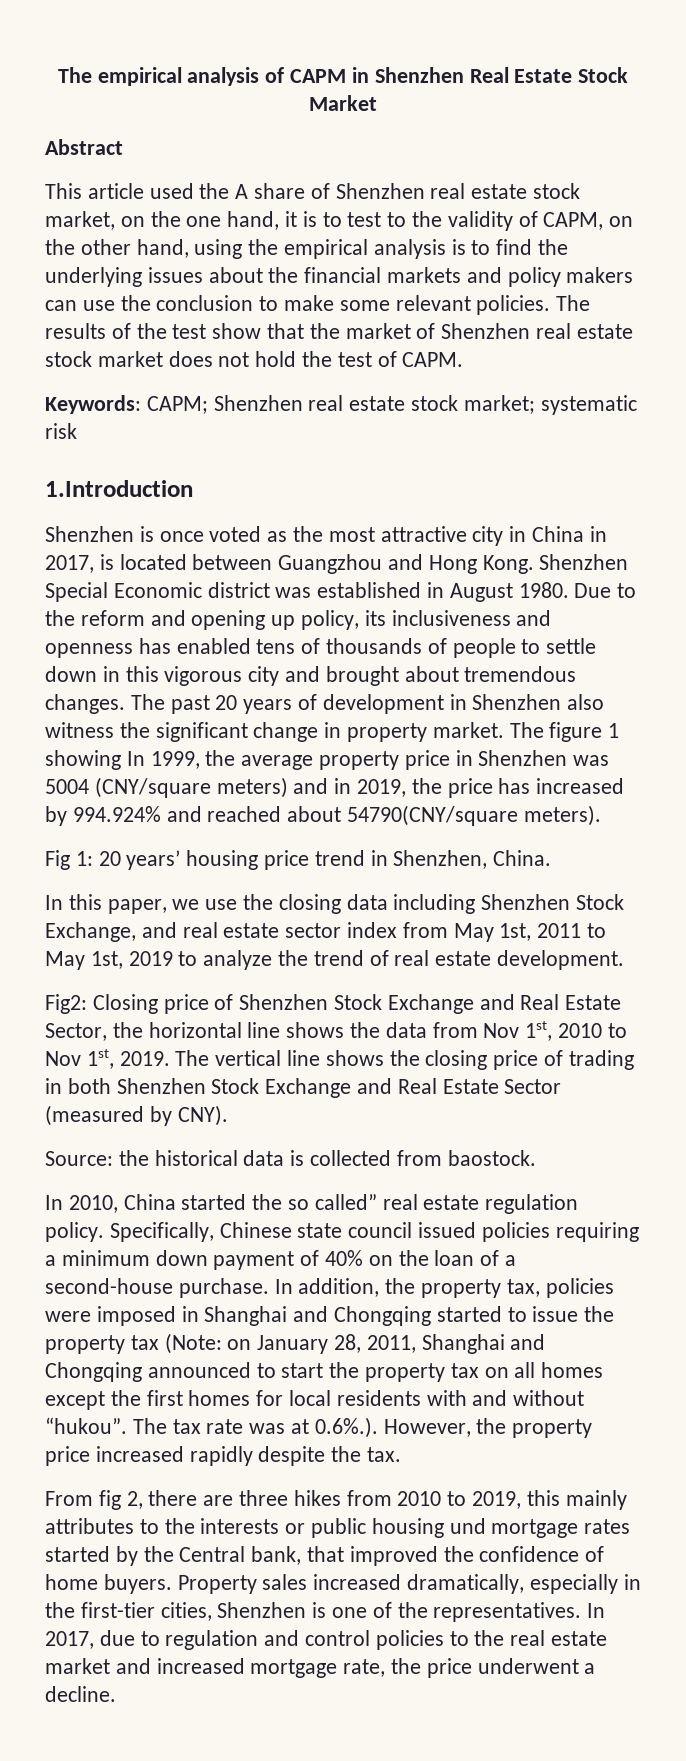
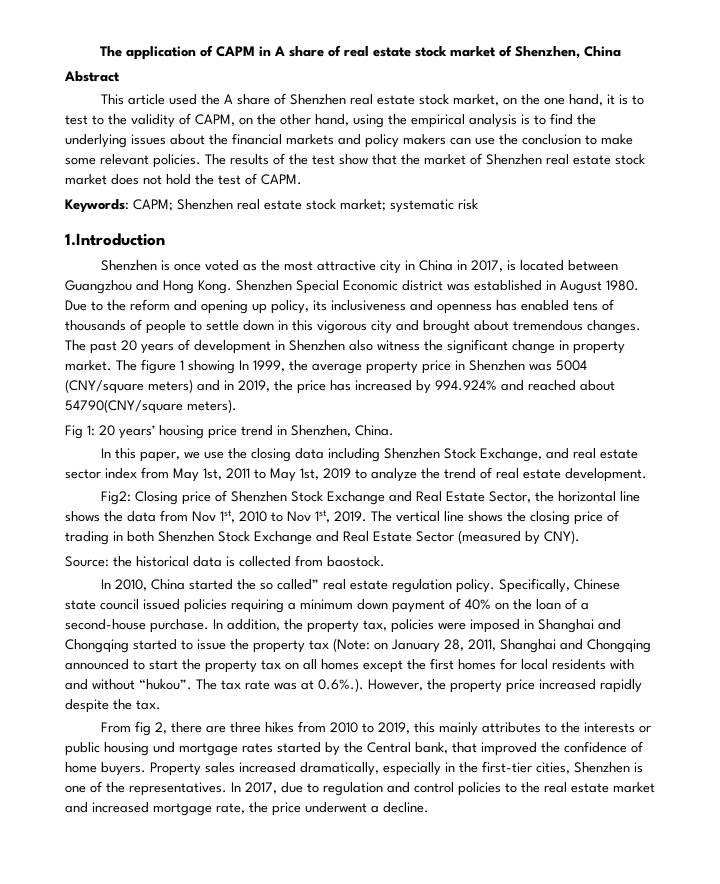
- The empirical analysis of CAPM in Shenzhen Real Estate Stock Market
+ The application of CAPM in A share of real estate stock market of Shenzhen, China

